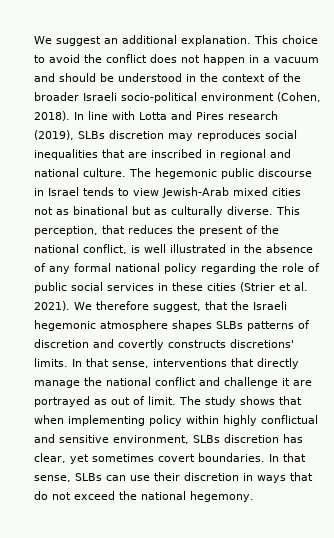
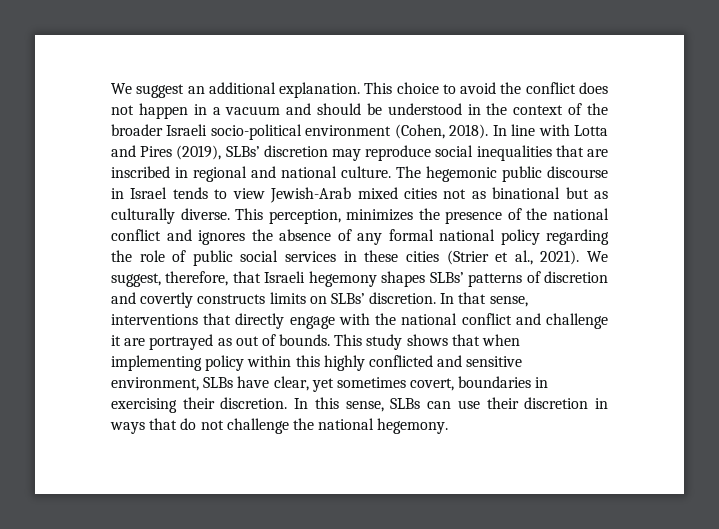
- In line with Lotta and Pires research (2019), SLBs discretion may reproduces social inequalities that are inscribed in regional and national culture.
+ In line with Lotta and Pires (2019), SLBs’ discretion may reproduce social inequalities that are inscribed in regional and national culture.
- This perception, that reduces the present of the national conflict, is well illustrated in the absence of any formal national policy regarding the role of public social services in these cities (Strier et al. 2021).
+ This perception, minimizes the presence of the national conflict and ignores the absence of any formal national policy regarding the role of public social services in these cities (Strier et al., 2021).
- We therefore suggest, that the Israeli hegemonic atmosphere shapes SLBs patterns of discretion and covertly constructs discretions' limits.
+ We suggest, therefore, that Israeli hegemony shapes SLBs’ patterns of discretion and covertly constructs limits on SLBs’ discretion.
- In that sense, interventions that directly manage the national conflict and challenge it are portrayed as out of limit. The study shows that when implementing policy within highly conflictual and sensitive environment, SLBs discretion has clear, yet sometimes covert boundaries. In that sense, SLBs can use their discretion in ways that do not exceed the national hegemony.
+ In that sense, interventions that directly engage with the national conflict and challenge it are portrayed as out of bounds. This study shows that when implementing policy within this highly conflicted and sensitive environment, SLBs have clear, yet sometimes covert, boundaries in exercising their discretion. In this sense, SLBs can use their discretion in ways that do not challenge the national hegemony.

